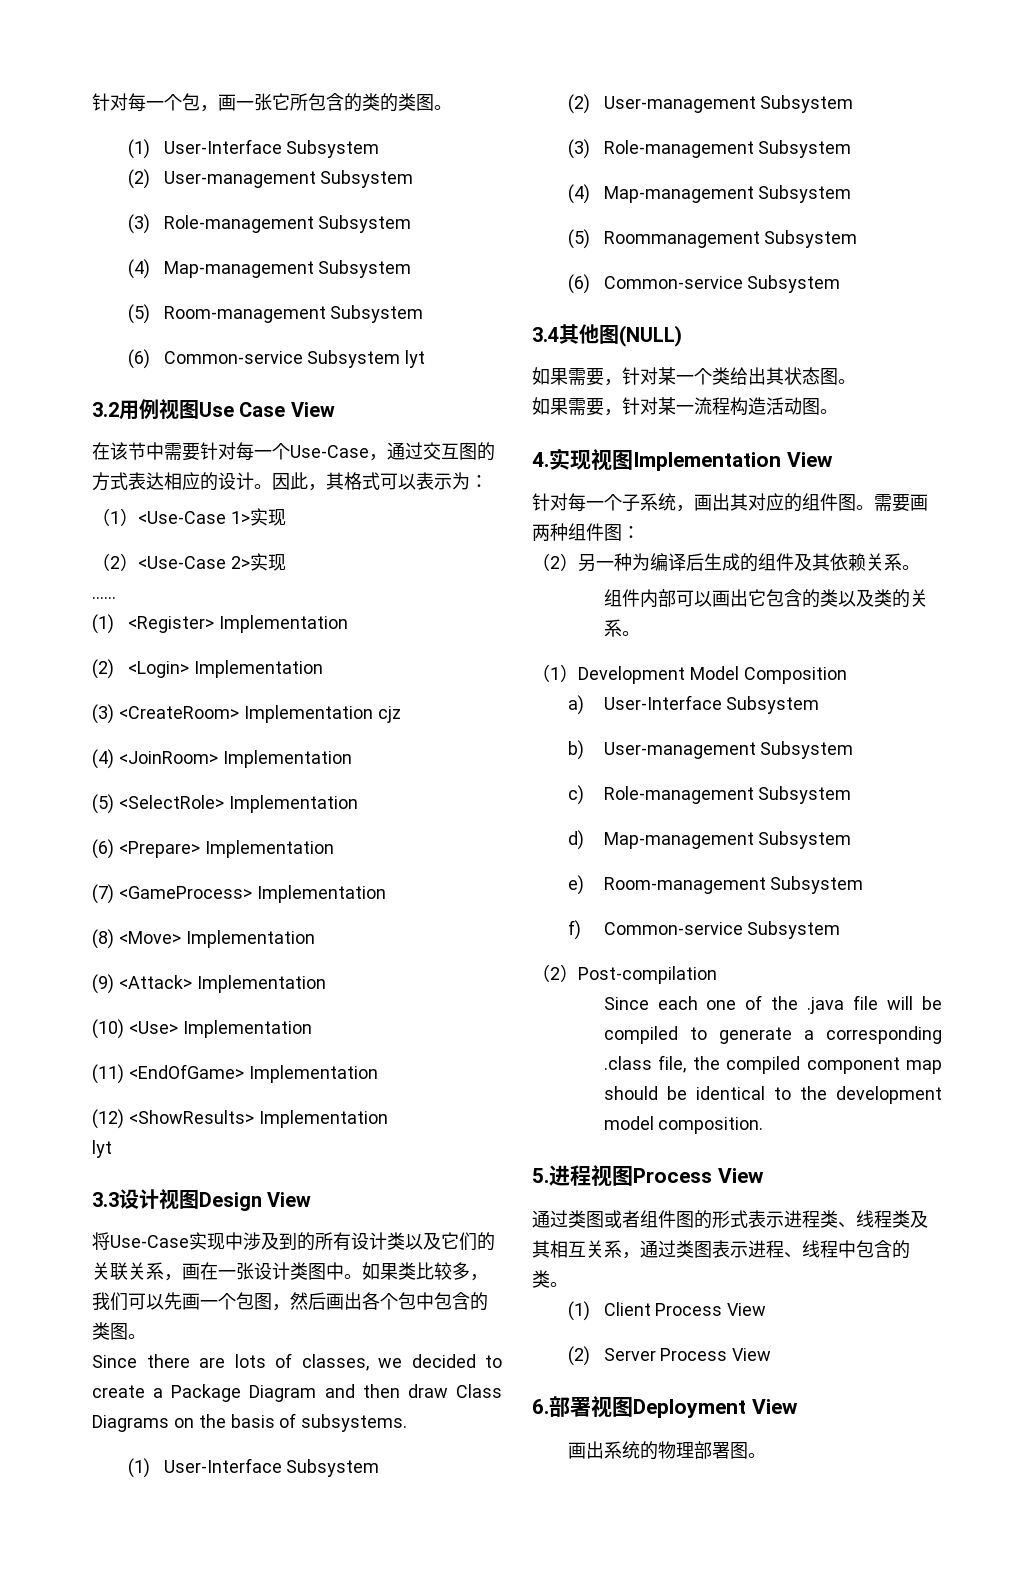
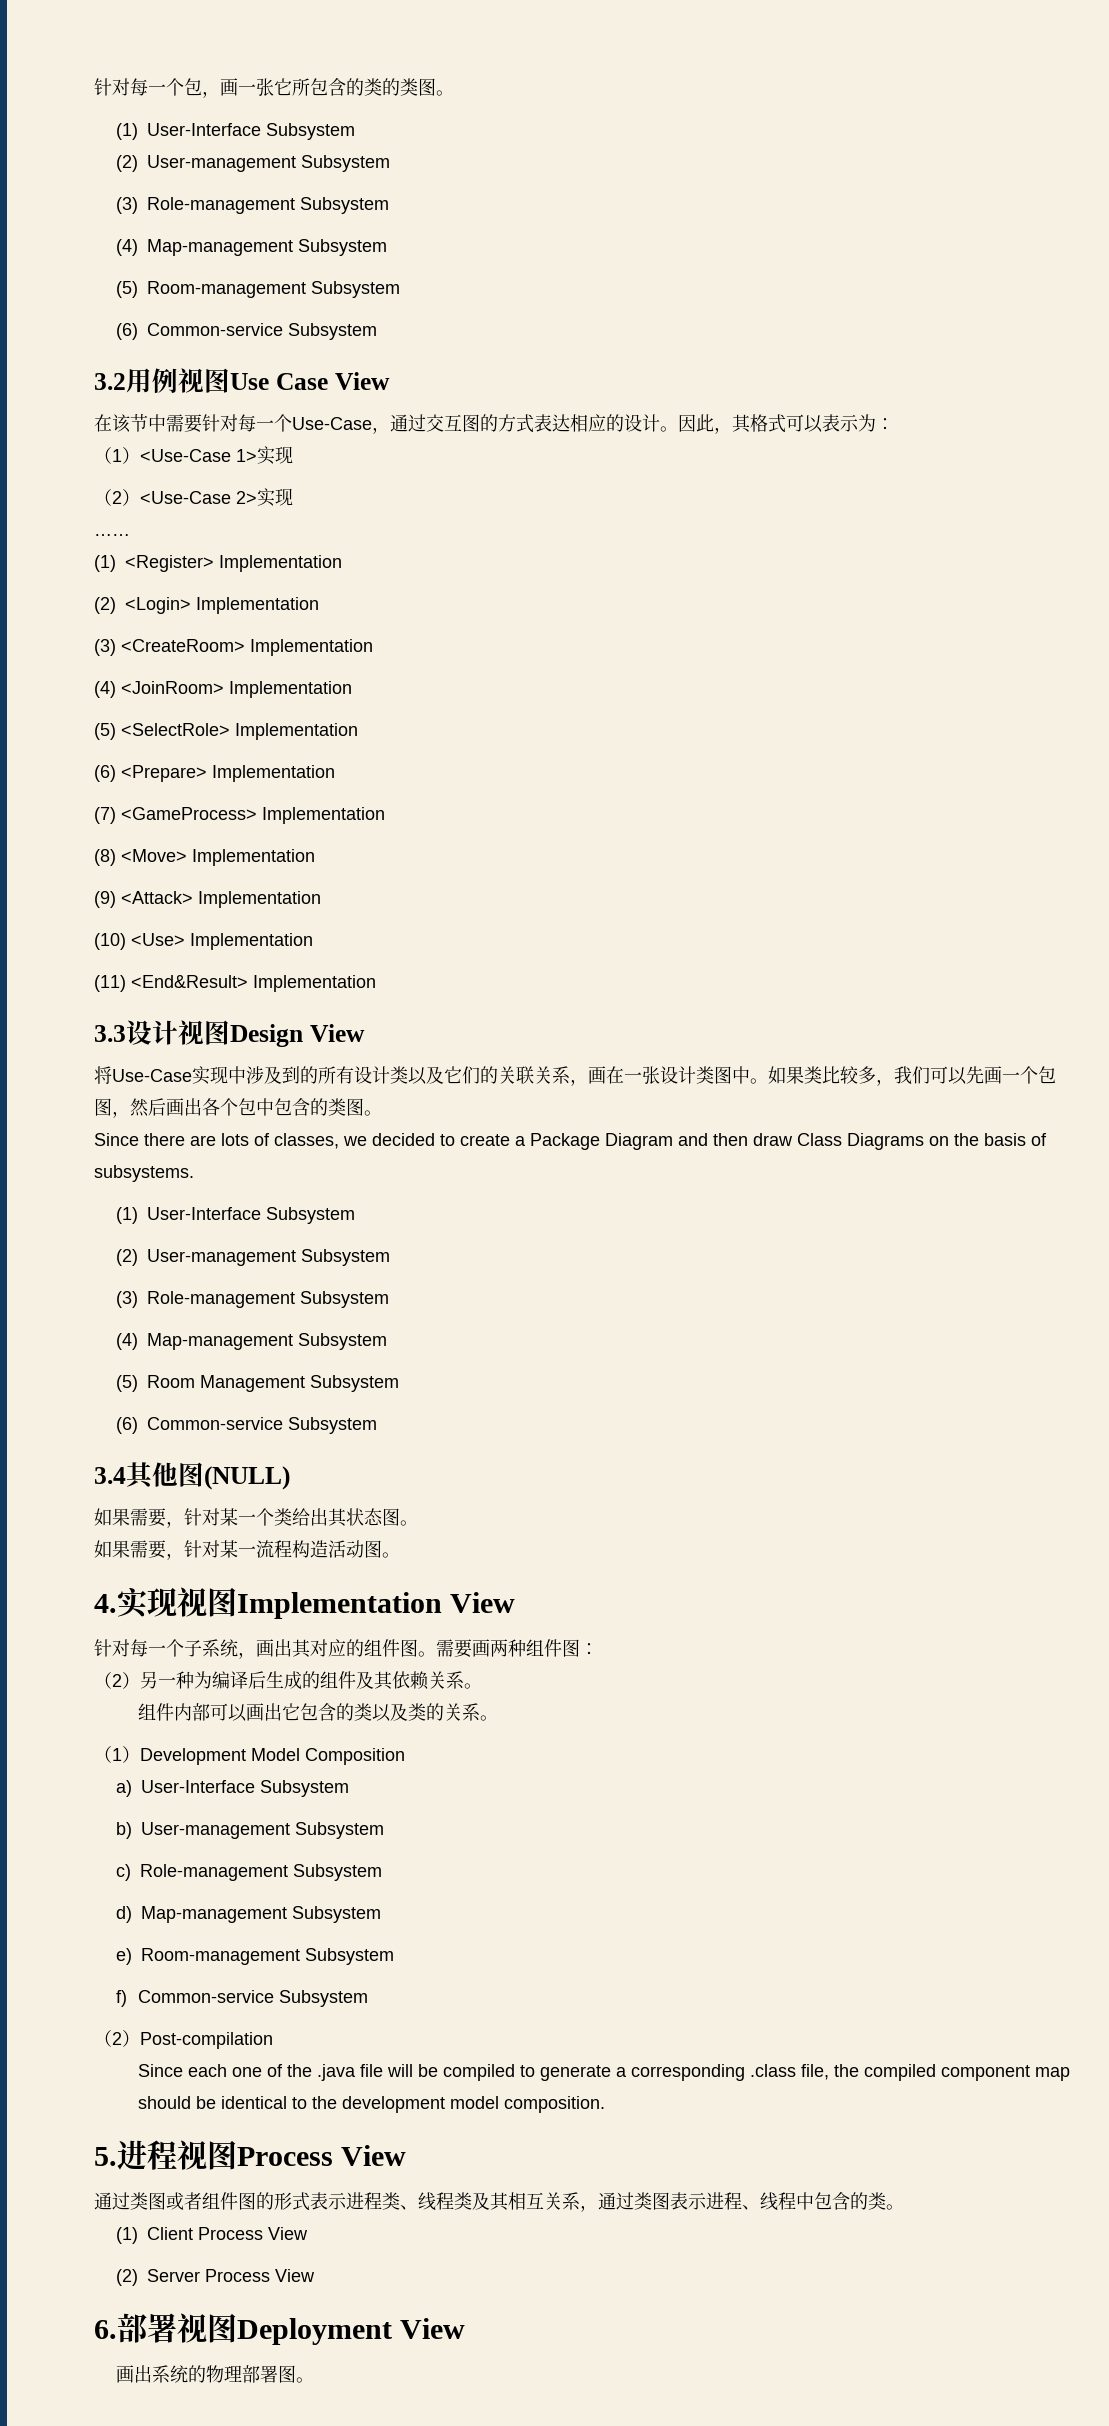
  (5) Room-management Subsystem
- (6) Common-service Subsystem lyt
+ (6) Common-service Subsystem
- (3) <CreateRoom> Implementation cjz
+ (3) <CreateRoom> Implementation
- (11) <EndOfGame> Implementation
- (12) <ShowResults> Implementation
- lyt
+ (11) <End&Result> Implementation
- (5) Roommanagement Subsystem
+ (5) Room Management Subsystem

